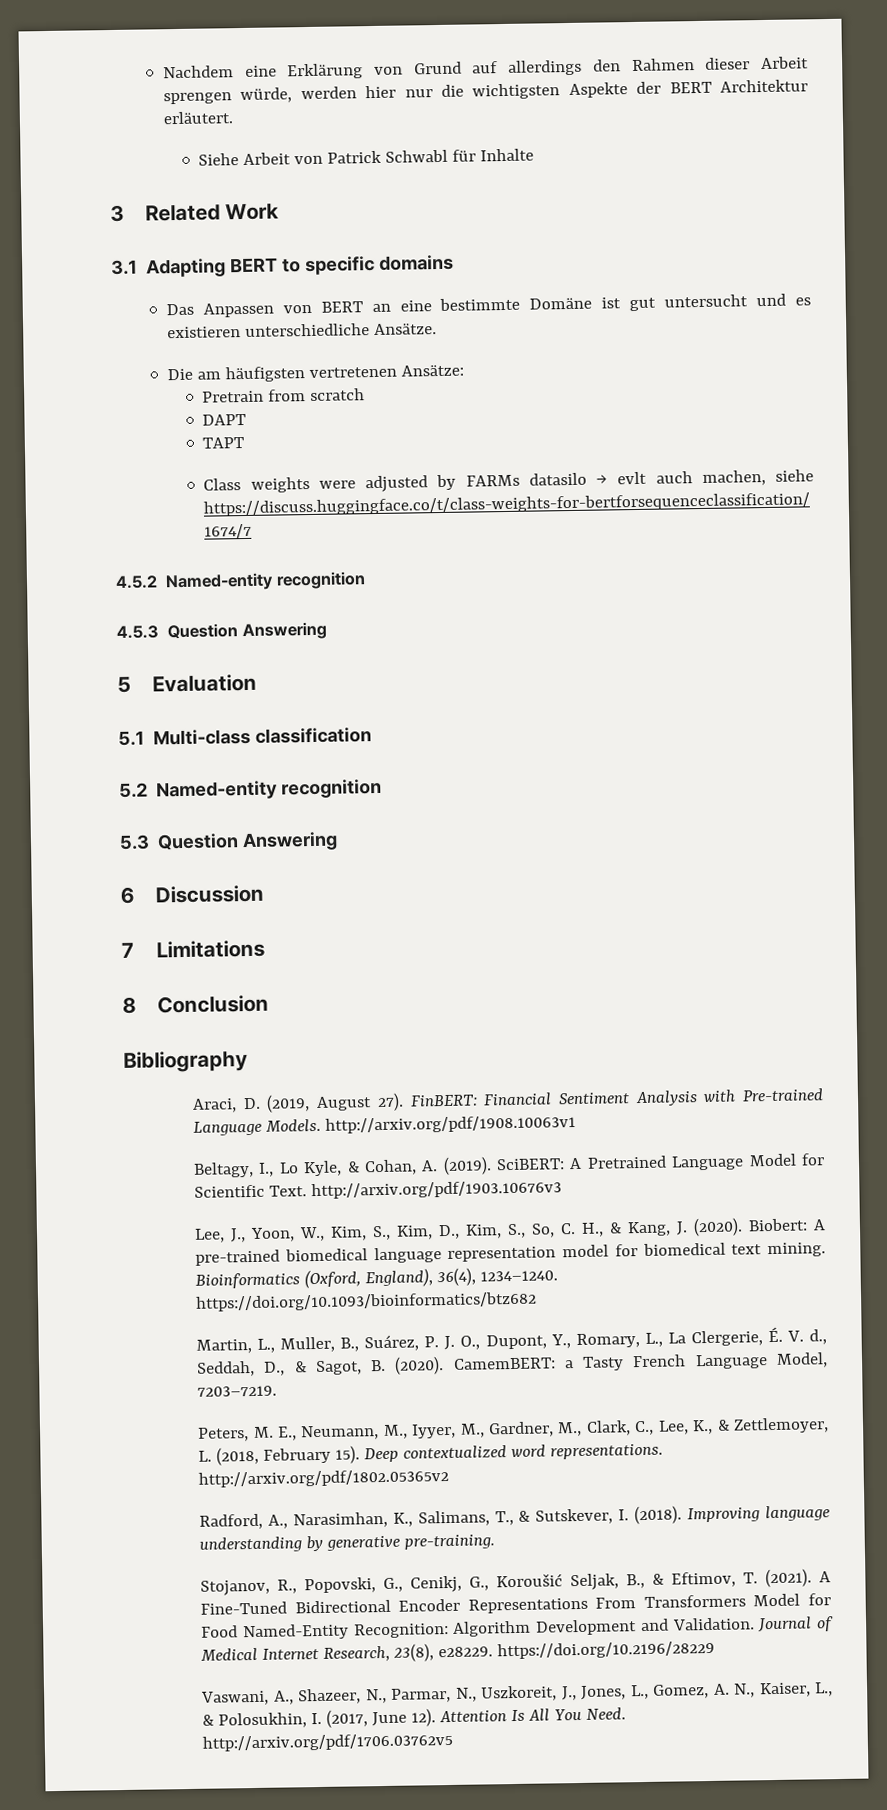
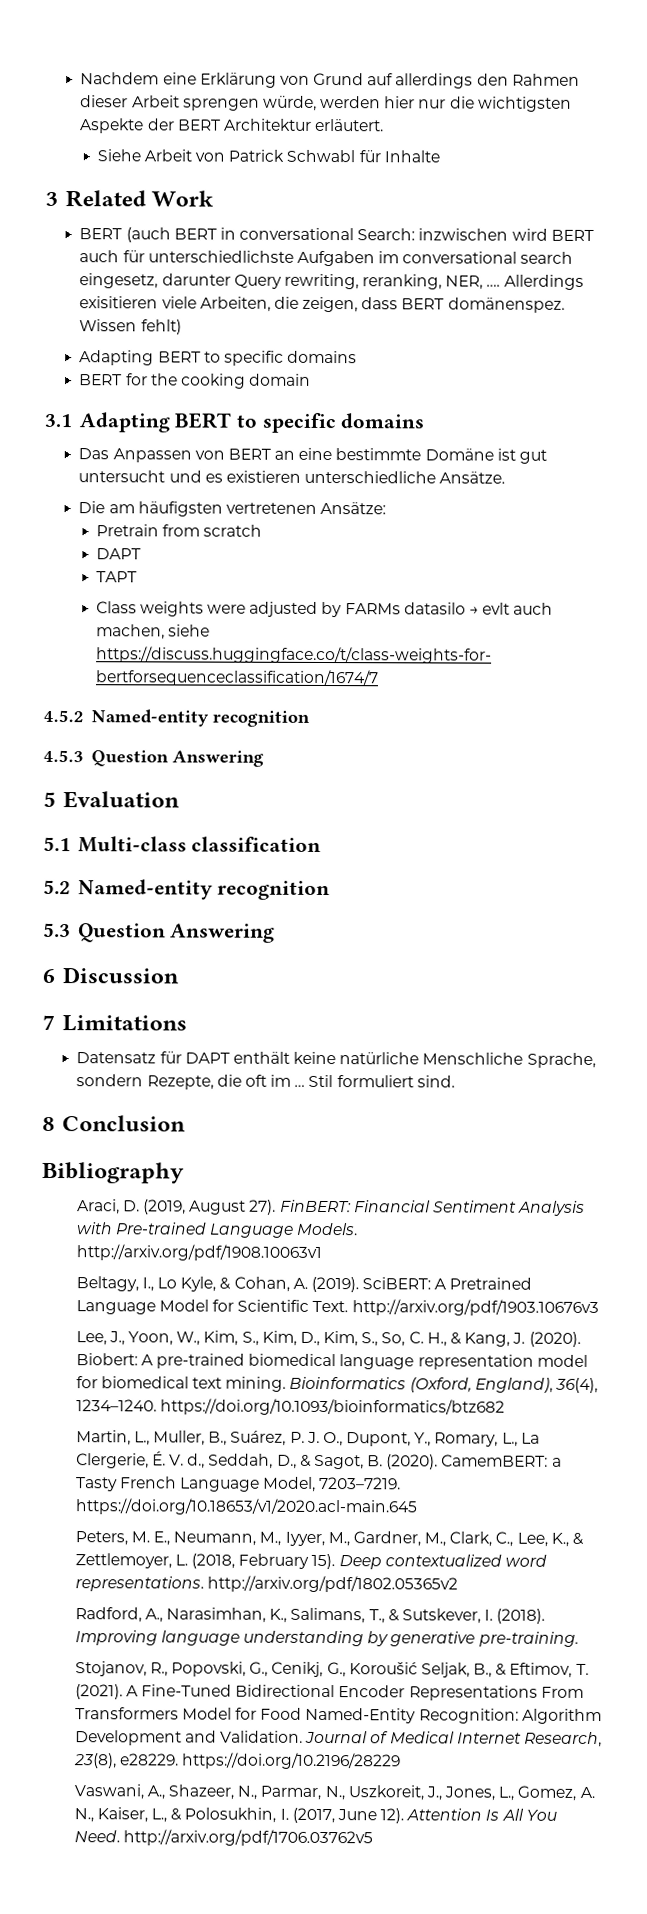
+ BERT (auch BERT in conversational Search: inzwischen wird BERT auch für unterschiedlichste Aufgaben im conversational search eingesetz, darunter Query rewriting, reranking, NER, …. Allerdings exisitieren viele Arbeiten, die zeigen, dass BERT domänenspez. Wissen fehlt)
+ Adapting BERT to specific domains
+ BERT for the cooking domain
+ Datensatz für DAPT enthält keine natürliche Menschliche Sprache, sondern Rezepte, die oft im … Stil formuliert sind.
- CamemBERT: a Tasty French Language Model, 7203–7219.
+ CamemBERT: a Tasty French Language Model, 7203–7219. https://doi.org/10.18653/v1/2020.acl-main.645

